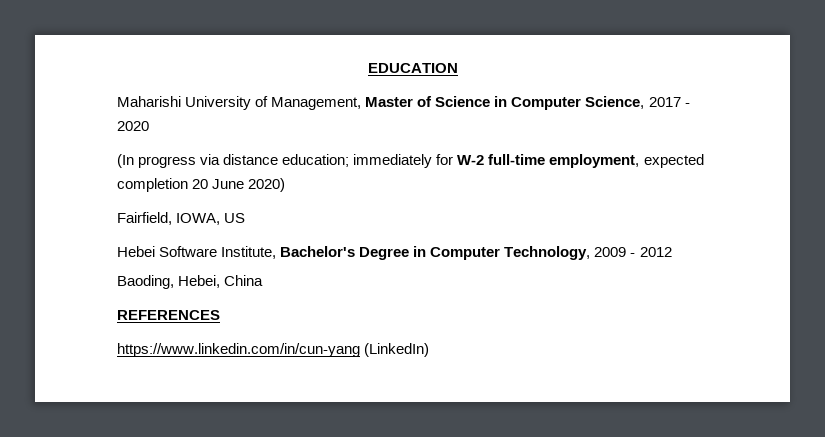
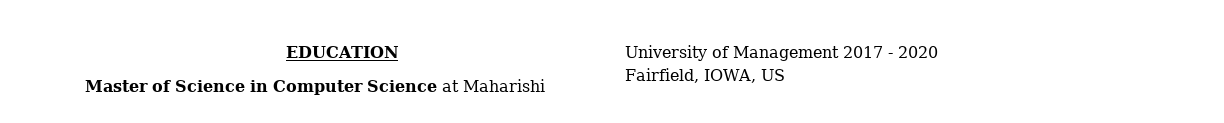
- Maharishi University of Management, Master of Science in Computer Science, 2017 - 2020
- (In progress via distance education; immediately for W-2 full-time employment, expected completion 20 June 2020)
+ Master of Science in Computer Science at Maharishi University of Management 2017 - 2020
  Fairfield, IOWA, US
- Hebei Software Institute, Bachelor's Degree in Computer Technology, 2009 - 2012
- Baoding, Hebei, China
- REFERENCES
- https://www.linkedin.com/in/cun-yang (LinkedIn)

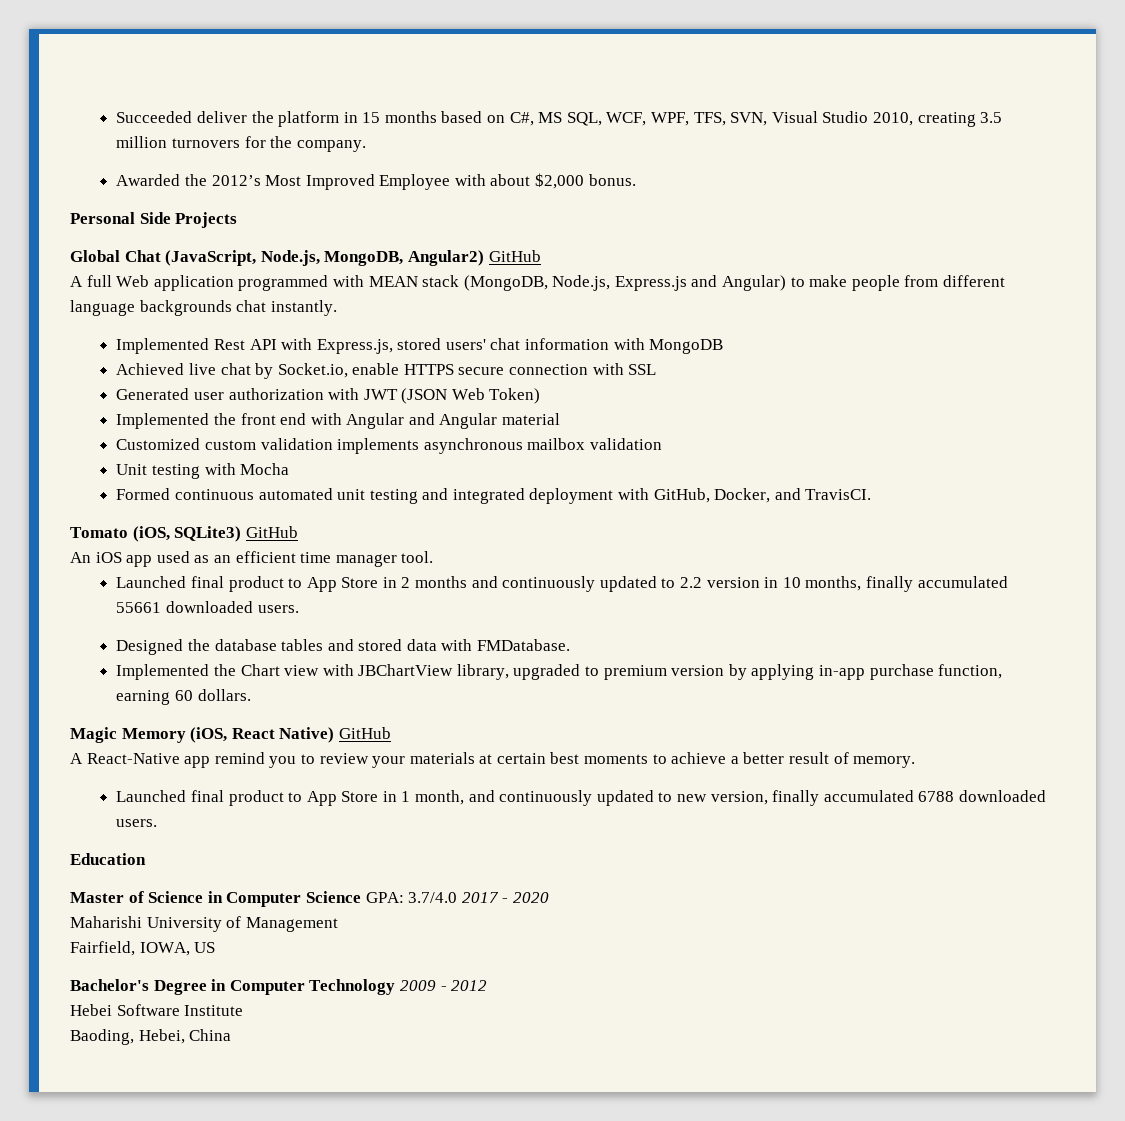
- EDUCATION
+ Succeeded deliver the platform in 15 months based on C#, MS SQL, WCF, WPF, TFS, SVN, Visual Studio 2010, creating 3.5 million turnovers for the company.
+ Awarded the 2012’s Most Improved Employee with about $2,000 bonus.
+ Personal Side Projects
+ Global Chat (JavaScript, Node.js, MongoDB, Angular2) GitHub
+ A full Web application programmed with MEAN stack (MongoDB, Node.js, Express.js and Angular) to make people from different language backgrounds chat instantly.
+ Implemented Rest API with Express.js, stored users' chat information with MongoDB
+ Achieved live chat by Socket.io, enable HTTPS secure connection with SSL
+ Generated user authorization with JWT (JSON Web Token)
+ Implemented the front end with Angular and Angular material
+ Customized custom validation implements asynchronous mailbox validation
+ Unit testing with Mocha
+ Formed continuous automated unit testing and integrated deployment with GitHub, Docker, and TravisCI.
+ Tomato (iOS, SQLite3) GitHub
+ An iOS app used as an efficient time manager tool.
+ Launched final product to App Store in 2 months and continuously updated to 2.2 version in 10 months, finally accumulated 55661 downloaded users.
+ Designed the database tables and stored data with FMDatabase.
+ Implemented the Chart view with JBChartView library, upgraded to premium version by applying in-app purchase function, earning 60 dollars.
+ Magic Memory (iOS, React Native) GitHub
+ A React-Native app remind you to review your materials at certain best moments to achieve a better result of memory.
+ Launched final product to App Store in 1 month, and continuously updated to new version, finally accumulated 6788 downloaded users.
+ Education
- Master of Science in Computer Science at Maharishi University of Management 2017 - 2020
+ Master of Science in Computer Science GPA: 3.7/4.0 2017 - 2020
+ Maharishi University of Management
+ Bachelor's Degree in Computer Technology 2009 - 2012
+ Hebei Software Institute
+ Baoding, Hebei, China

